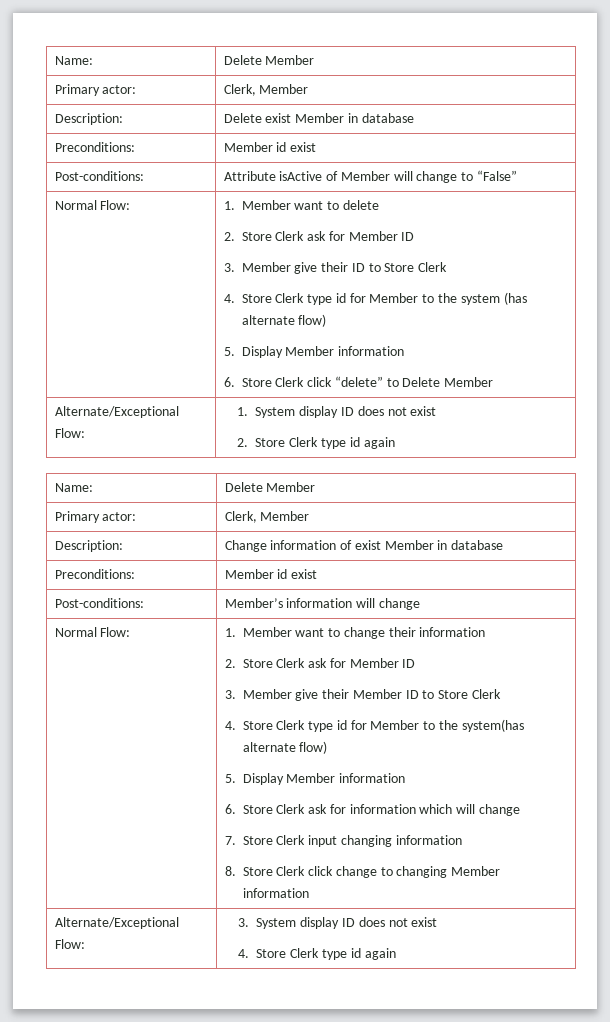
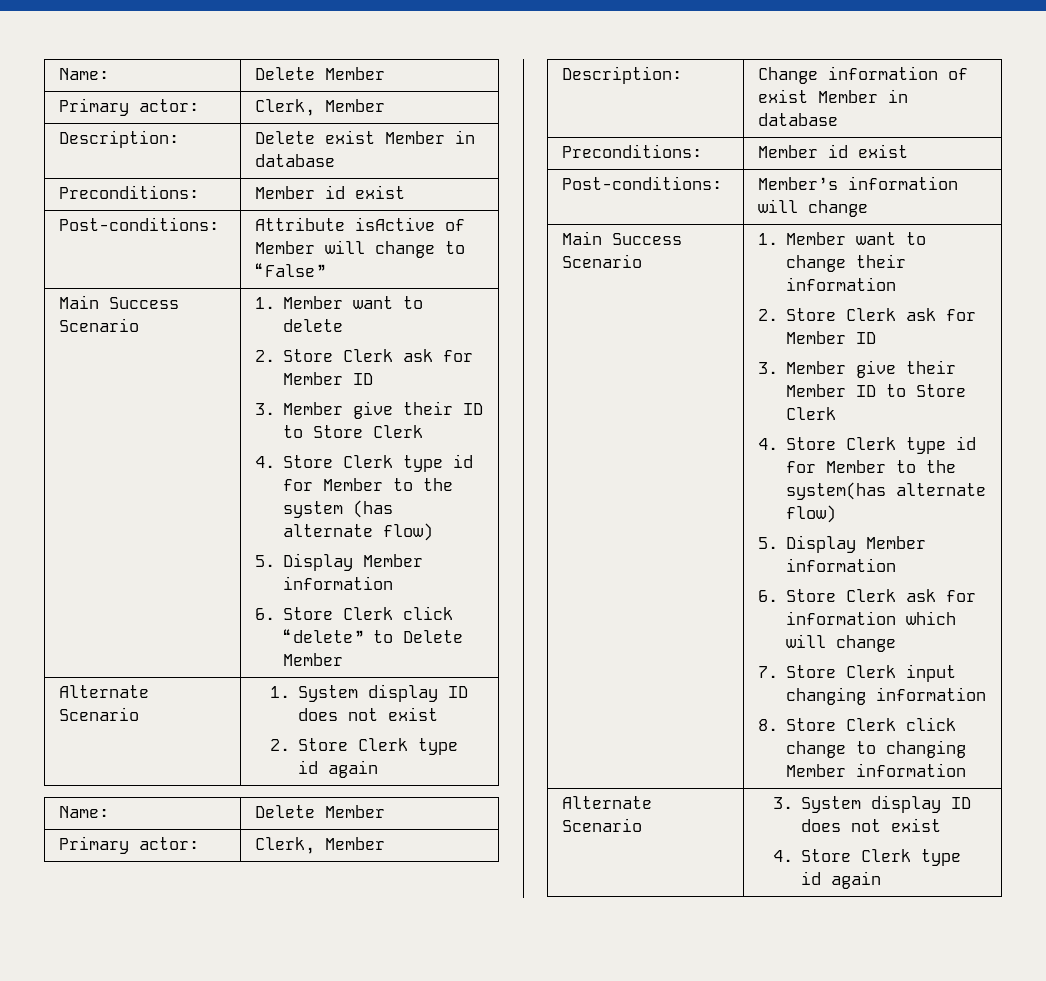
  Post-conditions: | Attribute isActive of Member will change to “False”
- Normal Flow:
+ Main Success Scenario
- Alternate/Exceptional Flow: | 1. System display ID does not exist
+ Alternate Scenario | 1. System display ID does not exist
  Post-conditions: | Member’s information will change
- Normal Flow:
+ Main Success Scenario
- Alternate/Exceptional Flow: | 3. System display ID does not exist
+ Alternate Scenario | 3. System display ID does not exist

